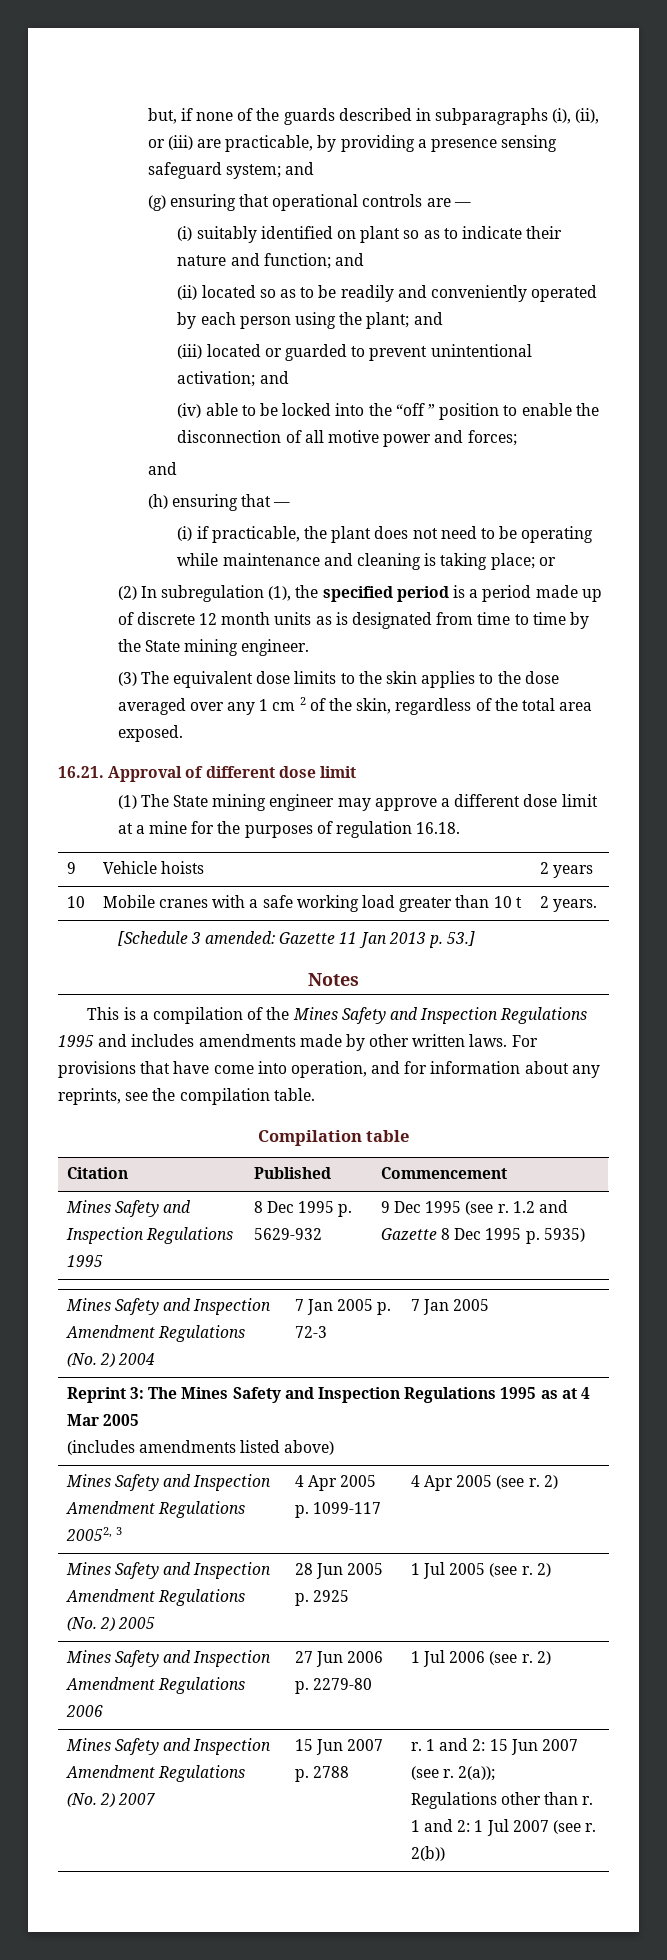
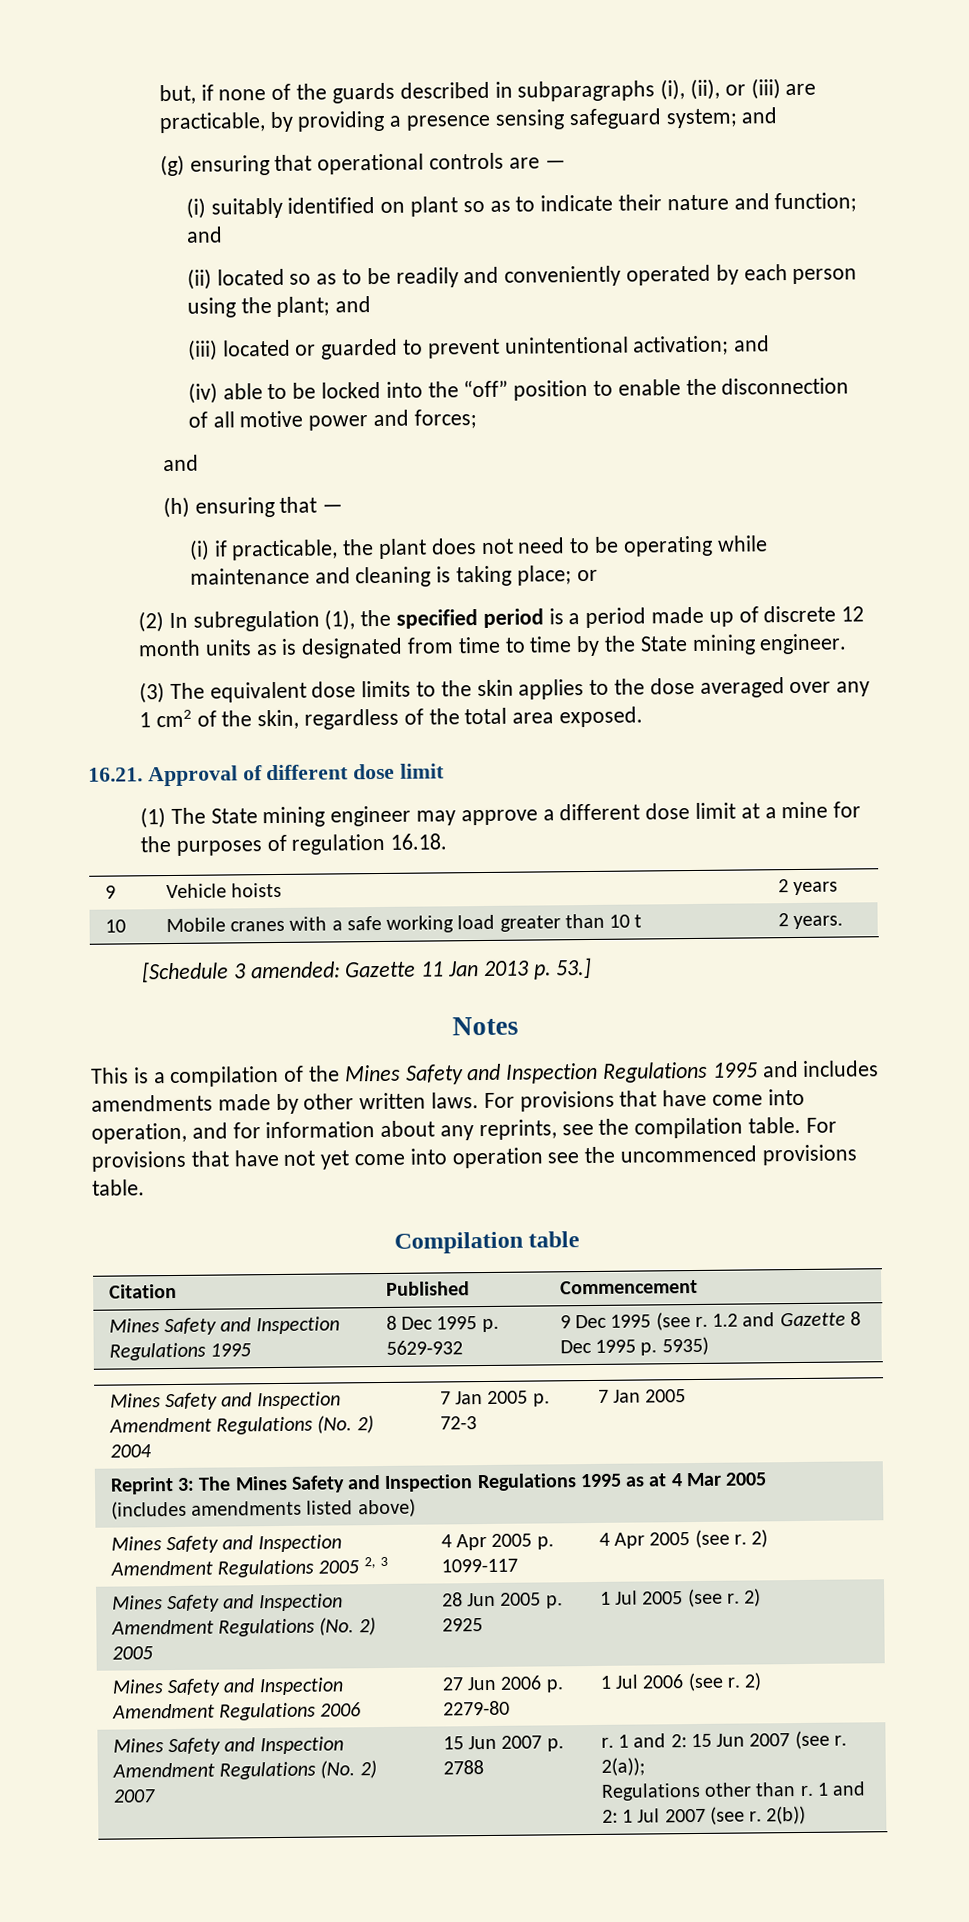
- (iv) able to be locked into the “off ” position to enable the disconnection of all motive power and forces;
+ (iv) able to be locked into the “off” position to enable the disconnection of all motive power and forces;
- (3) The equivalent dose limits to the skin applies to the dose averaged over any 1 cm 2 of the skin, regardless of the total area exposed.
+ (3) The equivalent dose limits to the skin applies to the dose averaged over any 1 cm2 of the skin, regardless of the total area exposed.
+ For provisions that have not yet come into operation see the uncommenced provisions table.
- Mines Safety and Inspection Amendment Regulations 20052, 3 | 4 Apr 2005 p. 1099-117 | 4 Apr 2005 (see r. 2)
+ Mines Safety and Inspection Amendment Regulations 2005 2, 3 | 4 Apr 2005 p. 1099-117 | 4 Apr 2005 (see r. 2)

